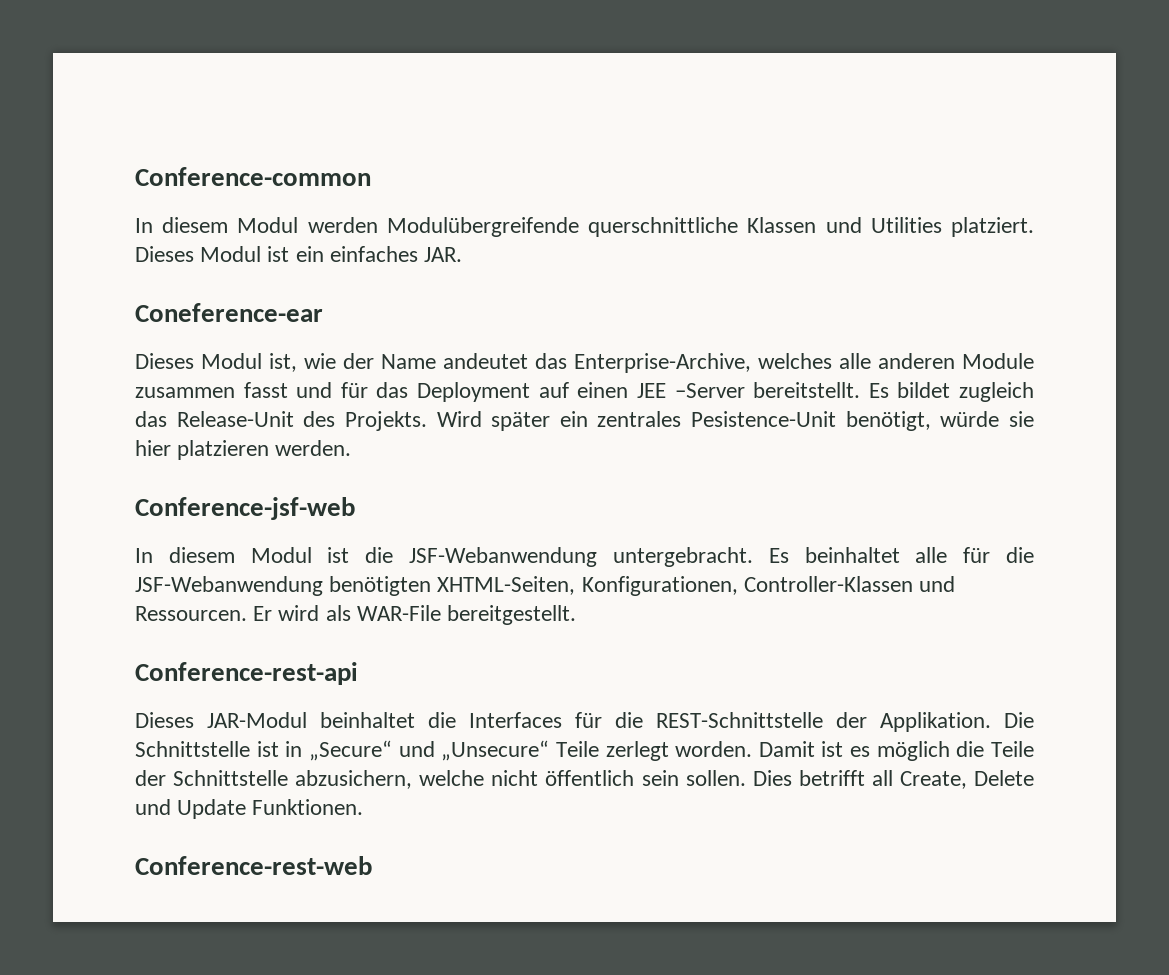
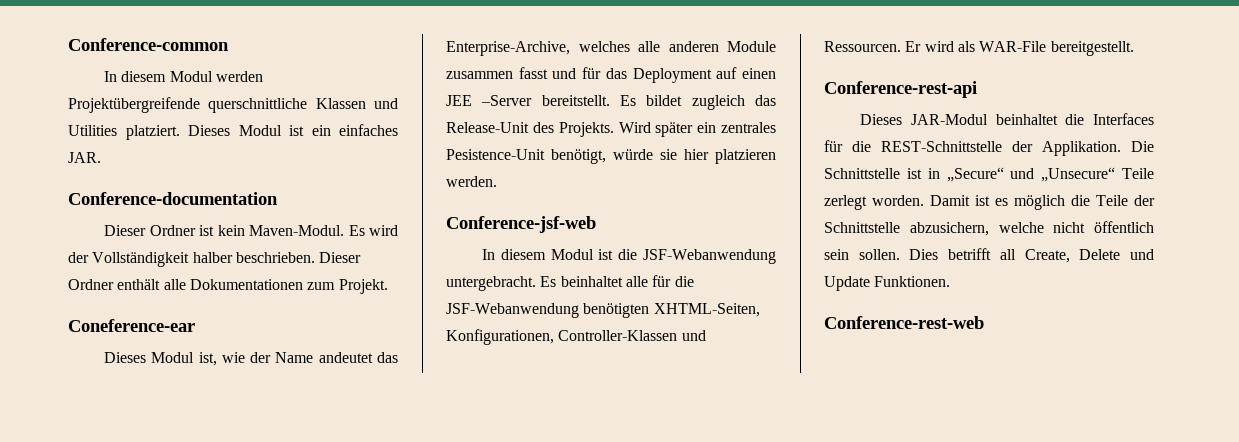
- In diesem Modul werden Modulübergreifende querschnittliche Klassen und Utilities platziert.
+ In diesem Modul werden Projektübergreifende querschnittliche Klassen und Utilities platziert.
+ Conference-documentation
+ Dieser Ordner ist kein Maven-Modul. Es wird der Vollständigkeit halber beschrieben. Dieser Ordner enthält alle Dokumentationen zum Projekt.

